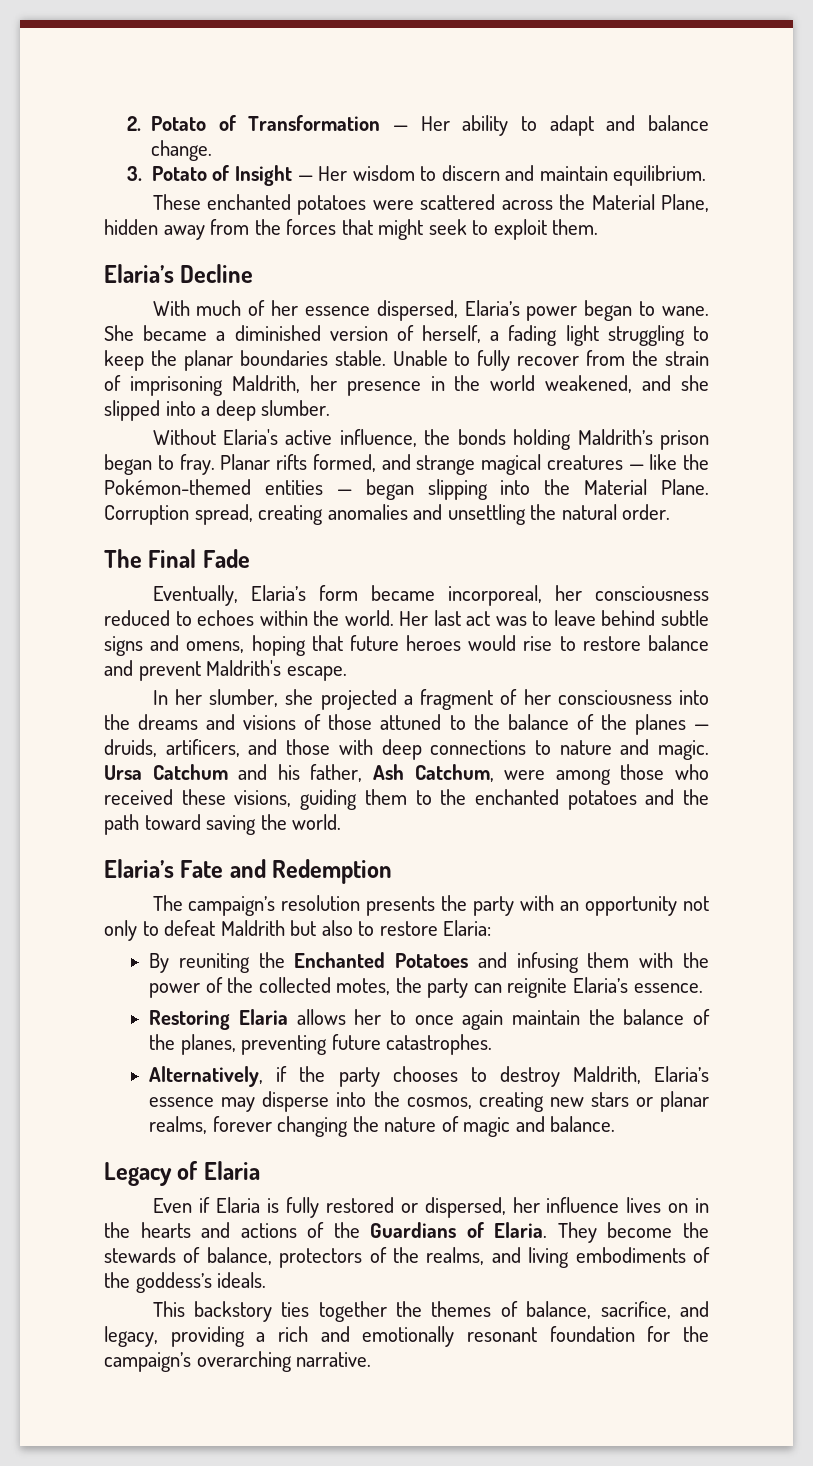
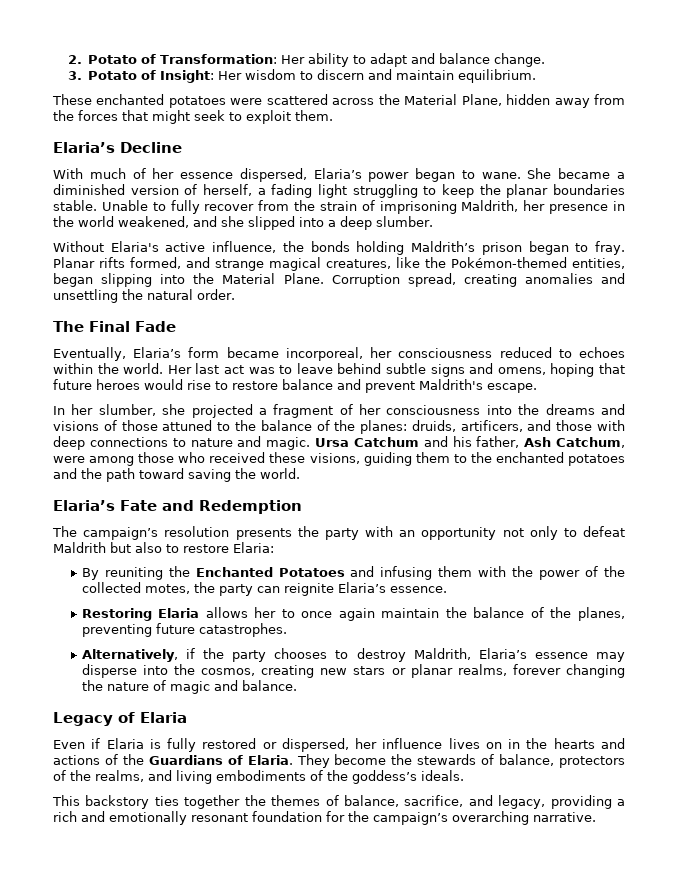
- 2. Potato of Transformation — Her ability to adapt and balance change.
+ 2. Potato of Transformation: Her ability to adapt and balance change.
- 3. Potato of Insight — Her wisdom to discern and maintain equilibrium.
+ 3. Potato of Insight: Her wisdom to discern and maintain equilibrium.
- Planar rifts formed, and strange magical creatures — like the Pokémon-themed entities — began slipping into the Material Plane.
+ Planar rifts formed, and strange magical creatures, like the Pokémon-themed entities, began slipping into the Material Plane.
- In her slumber, she projected a fragment of her consciousness into the dreams and visions of those attuned to the balance of the planes — druids, artificers, and those with deep connections to nature and magic.
+ In her slumber, she projected a fragment of her consciousness into the dreams and visions of those attuned to the balance of the planes: druids, artificers, and those with deep connections to nature and magic.

